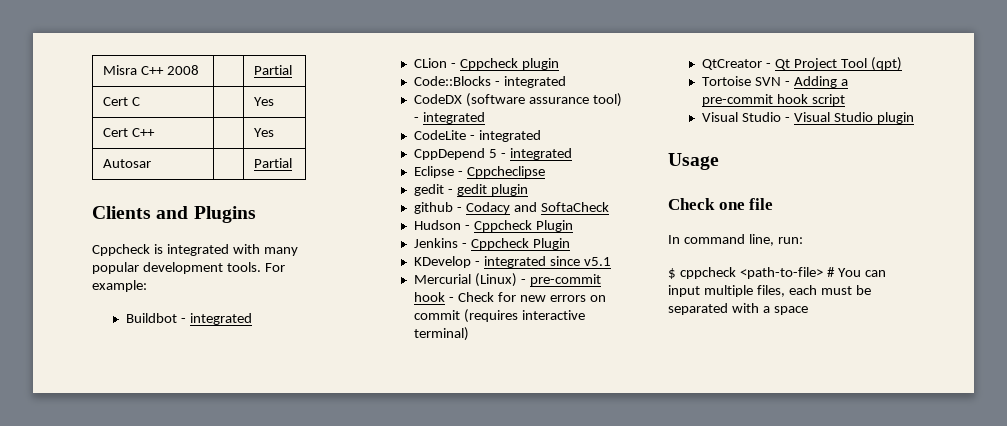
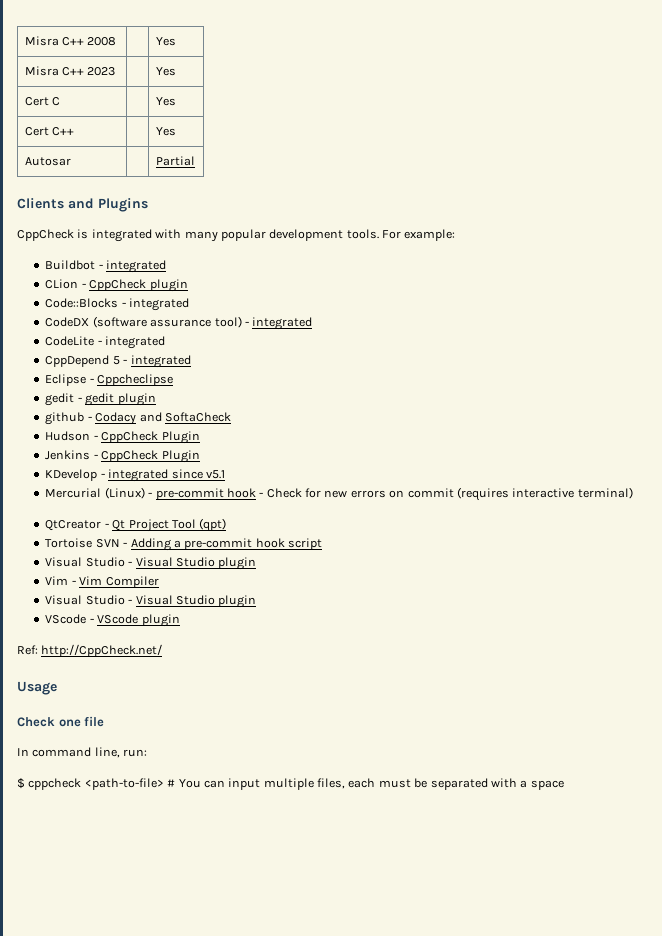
- Misra C++ 2008 | | Partial
+ Misra C++ 2008 | | Yes
+ Misra C++ 2023 | | Yes
- Cppcheck is integrated with many popular development tools.
+ CppCheck is integrated with many popular development tools.
- CLion - Cppcheck plugin
+ CLion - CppCheck plugin
- Hudson - Cppcheck Plugin
+ Hudson - CppCheck Plugin
- Jenkins - Cppcheck Plugin
+ Jenkins - CppCheck Plugin
+ Vim - Vim Compiler
+ Visual Studio - Visual Studio plugin
+ VScode - VScode plugin
+ Ref: http://CppCheck.net/

